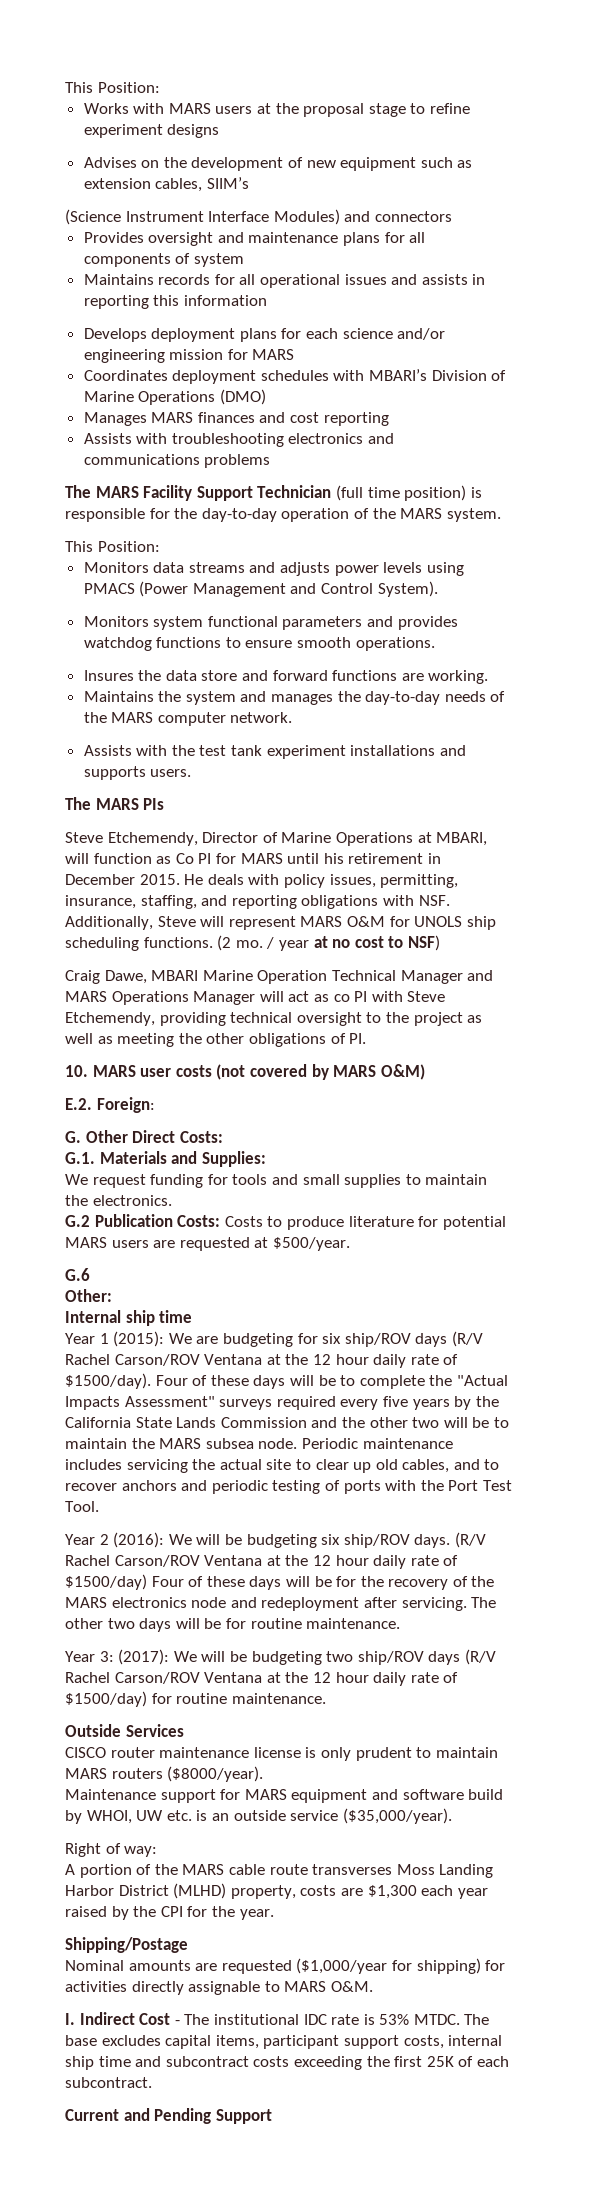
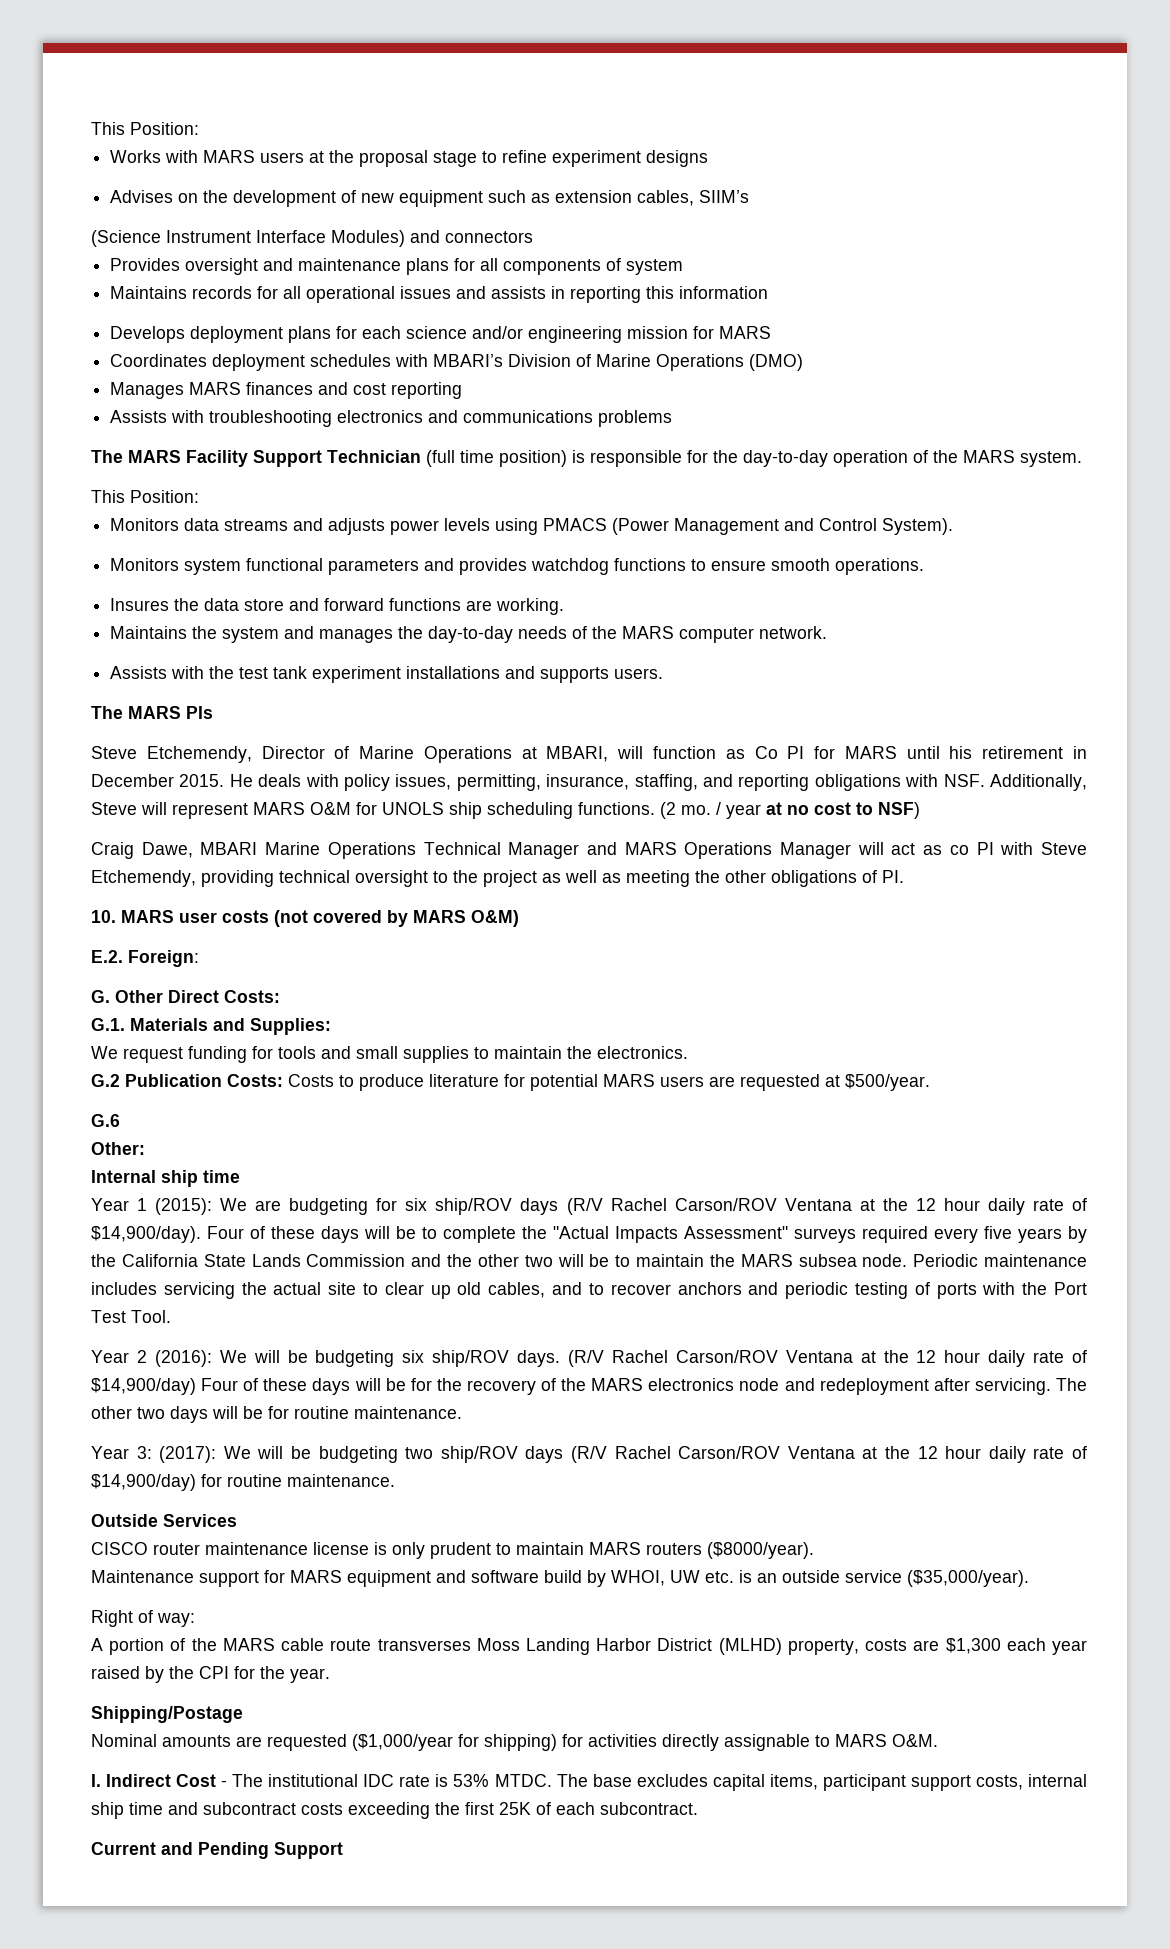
- Craig Dawe, MBARI Marine Operation Technical Manager and MARS Operations Manager will act as co PI with Steve Etchemendy, providing technical oversight to the project as well as meeting the other obligations of PI.
+ Craig Dawe, MBARI Marine Operations Technical Manager and MARS Operations Manager will act as co PI with Steve Etchemendy, providing technical oversight to the project as well as meeting the other obligations of PI.
- Year 1 (2015): We are budgeting for six ship/ROV days (R/V Rachel Carson/ROV Ventana at the 12 hour daily rate of $1500/day).
+ Year 1 (2015): We are budgeting for six ship/ROV days (R/V Rachel Carson/ROV Ventana at the 12 hour daily rate of $14,900/day).
- (R/V Rachel Carson/ROV Ventana at the 12 hour daily rate of $1500/day) Four of these days will be for the recovery of the MARS electronics node and redeployment after servicing.
+ (R/V Rachel Carson/ROV Ventana at the 12 hour daily rate of $14,900/day) Four of these days will be for the recovery of the MARS electronics node and redeployment after servicing.
- Year 3: (2017): We will be budgeting two ship/ROV days (R/V Rachel Carson/ROV Ventana at the 12 hour daily rate of $1500/day) for routine maintenance.
+ Year 3: (2017): We will be budgeting two ship/ROV days (R/V Rachel Carson/ROV Ventana at the 12 hour daily rate of $14,900/day) for routine maintenance.

